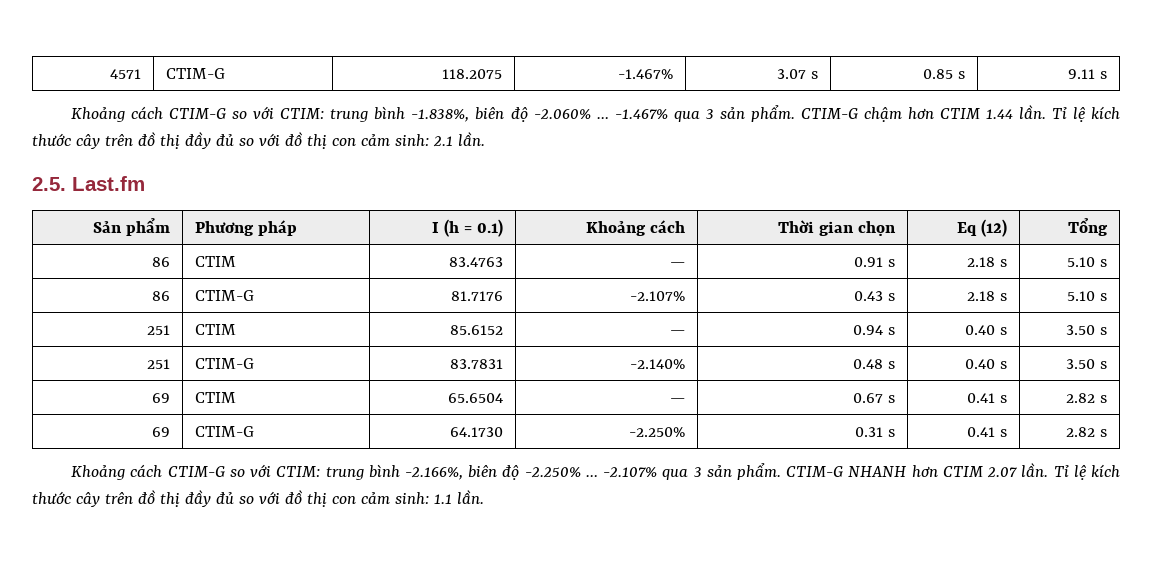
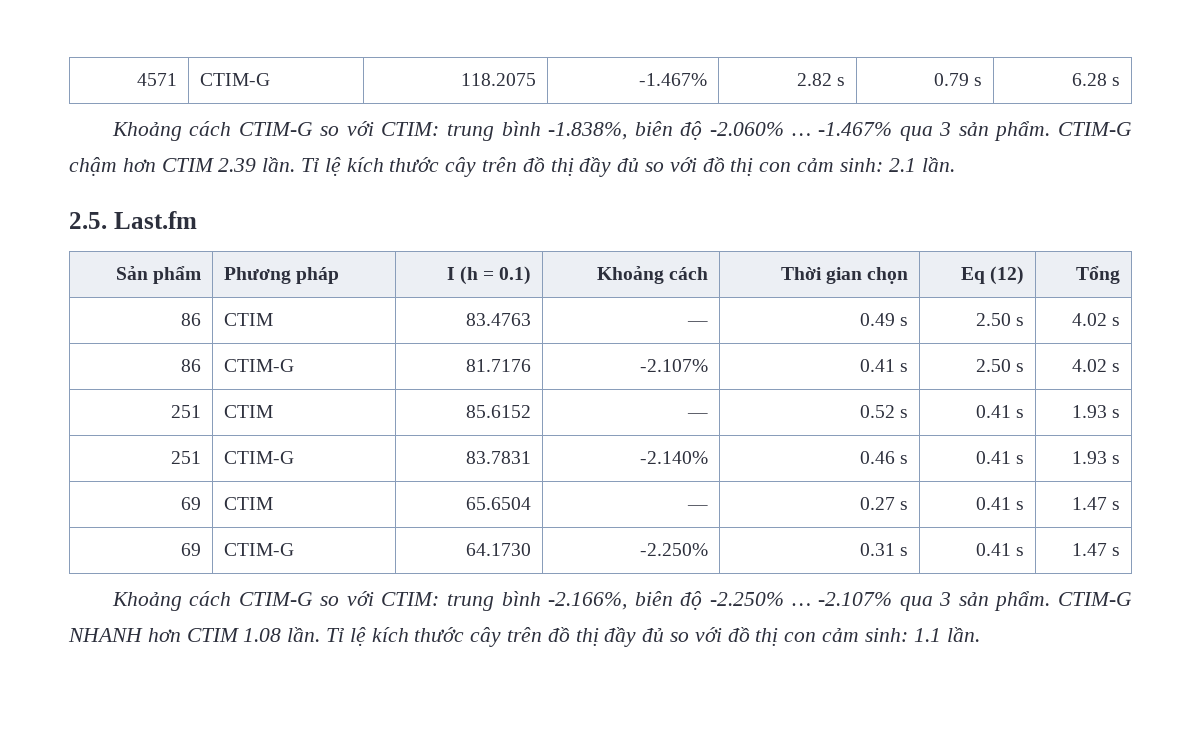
- 4571 | CTIM-G | 118.2075 | -1.467% | 3.07 s | 0.85 s | 9.11 s
+ 4571 | CTIM-G | 118.2075 | -1.467% | 2.82 s | 0.79 s | 6.28 s
- CTIM-G chậm hơn CTIM 1.44 lần.
+ CTIM-G chậm hơn CTIM 2.39 lần.
- 86 | CTIM | 83.4763 | — | 0.91 s | 2.18 s | 5.10 s
+ 86 | CTIM | 83.4763 | — | 0.49 s | 2.50 s | 4.02 s
- 86 | CTIM-G | 81.7176 | -2.107% | 0.43 s | 2.18 s | 5.10 s
+ 86 | CTIM-G | 81.7176 | -2.107% | 0.41 s | 2.50 s | 4.02 s
- 251 | CTIM | 85.6152 | — | 0.94 s | 0.40 s | 3.50 s
+ 251 | CTIM | 85.6152 | — | 0.52 s | 0.41 s | 1.93 s
- 251 | CTIM-G | 83.7831 | -2.140% | 0.48 s | 0.40 s | 3.50 s
+ 251 | CTIM-G | 83.7831 | -2.140% | 0.46 s | 0.41 s | 1.93 s
- 69 | CTIM | 65.6504 | — | 0.67 s | 0.41 s | 2.82 s
+ 69 | CTIM | 65.6504 | — | 0.27 s | 0.41 s | 1.47 s
- 69 | CTIM-G | 64.1730 | -2.250% | 0.31 s | 0.41 s | 2.82 s
+ 69 | CTIM-G | 64.1730 | -2.250% | 0.31 s | 0.41 s | 1.47 s
- CTIM-G NHANH hơn CTIM 2.07 lần.
+ CTIM-G NHANH hơn CTIM 1.08 lần.

